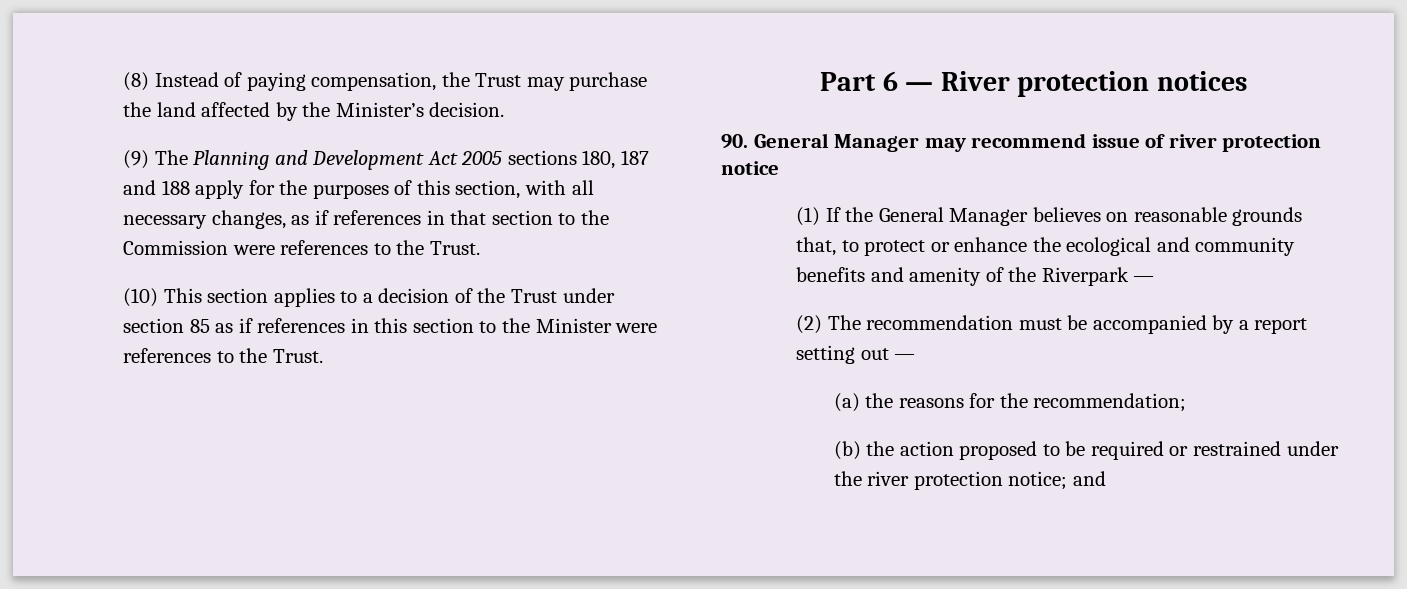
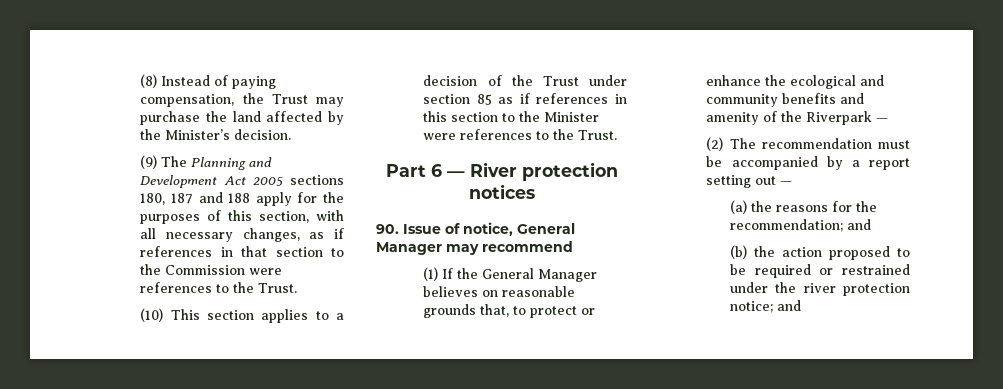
- 90. General Manager may recommend issue of river protection notice
+ 90. Issue of notice, General Manager may recommend
- (a) the reasons for the recommendation;
+ (a) the reasons for the recommendation; and

